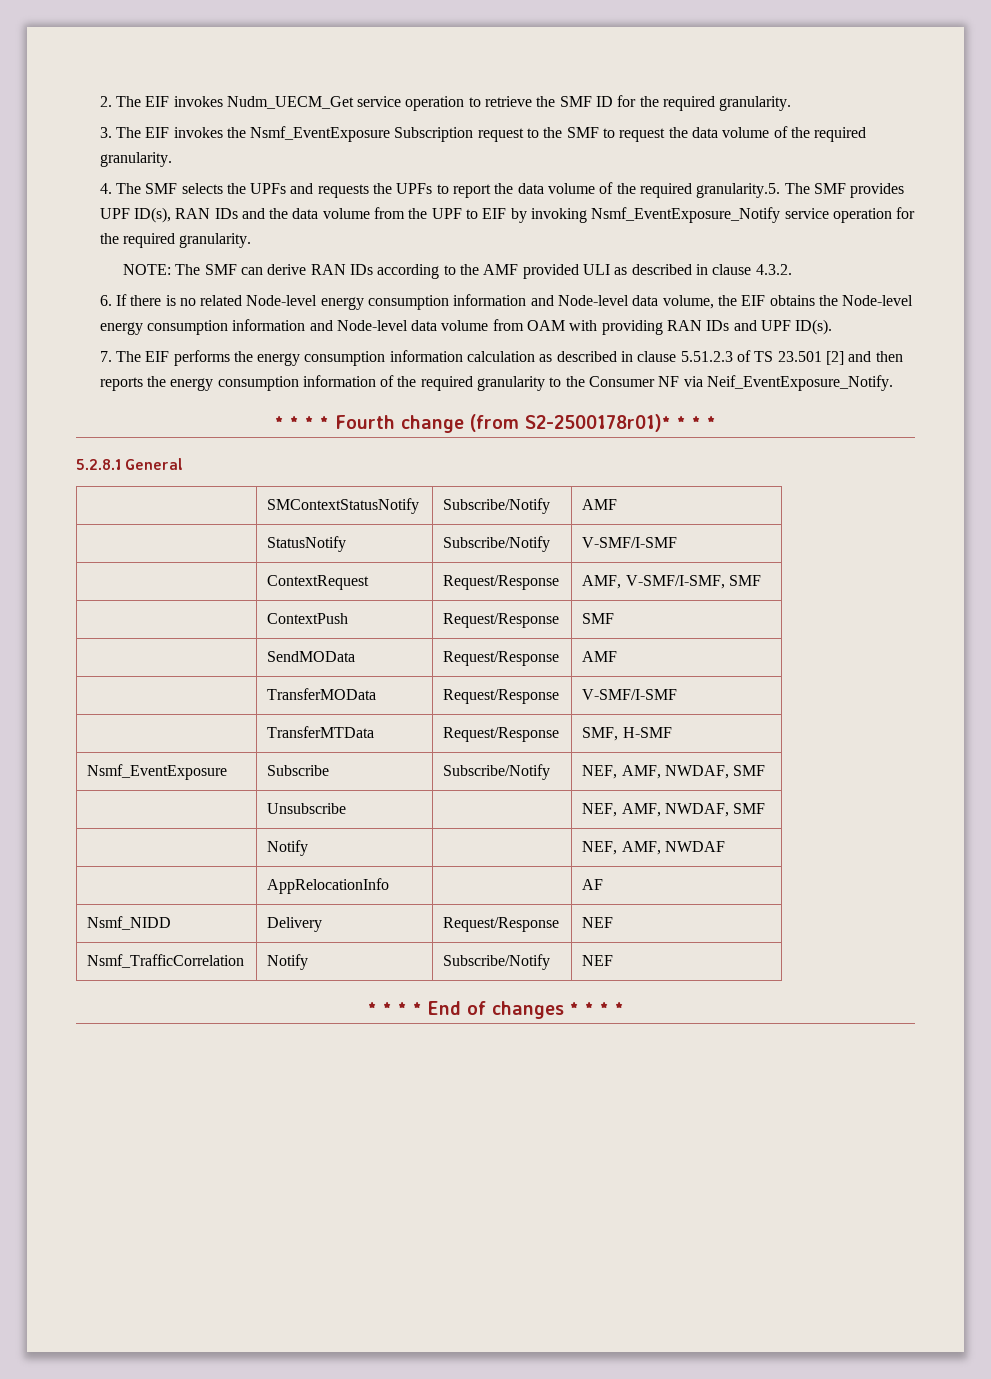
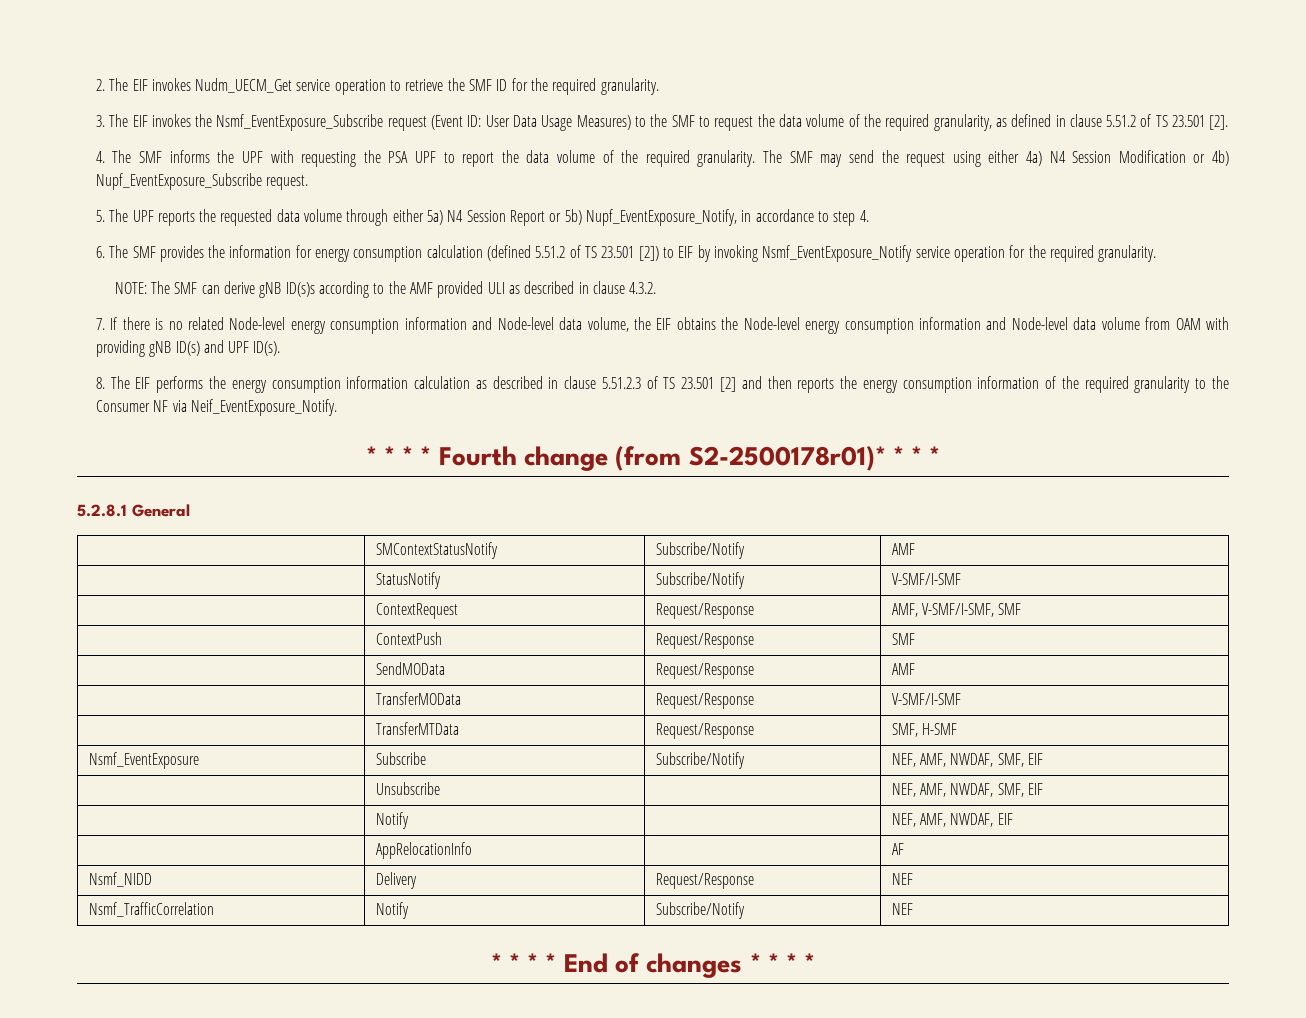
- 3. The EIF invokes the Nsmf_EventExposure Subscription request to the SMF to request the data volume of the required granularity.
- 4. The SMF selects the UPFs and requests the UPFs to report the data volume of the required granularity.5. The SMF provides UPF ID(s), RAN IDs and the data volume from the UPF to EIF by invoking Nsmf_EventExposure_Notify service operation for the required granularity.
+ 3. The EIF invokes the Nsmf_EventExposure_Subscribe request (Event ID: User Data Usage Measures) to the SMF to request the data volume of the required granularity, as defined in clause 5.51.2 of TS 23.501 [2].
+ 4. The SMF informs the UPF with requesting the PSA UPF to report the data volume of the required granularity. The SMF may send the request using either 4a) N4 Session Modification or 4b) Nupf_EventExposure_Subscribe request.
+ 5. The UPF reports the requested data volume through either 5a) N4 Session Report or 5b) Nupf_EventExposure_Notify, in accordance to step 4.
+ 6. The SMF provides the information for energy consumption calculation (defined 5.51.2 of TS 23.501 [2]) to EIF by invoking Nsmf_EventExposure_Notify service operation for the required granularity.
- NOTE: The SMF can derive RAN IDs according to the AMF provided ULI as described in clause 4.3.2.
+ NOTE: The SMF can derive gNB ID(s)s according to the AMF provided ULI as described in clause 4.3.2.
- 6. If there is no related Node-level energy consumption information and Node-level data volume, the EIF obtains the Node-level energy consumption information and Node-level data volume from OAM with providing RAN IDs and UPF ID(s).
+ 7. If there is no related Node-level energy consumption information and Node-level data volume, the EIF obtains the Node-level energy consumption information and Node-level data volume from OAM with providing gNB ID(s) and UPF ID(s).
- 7. The EIF performs the energy consumption information calculation as described in clause 5.51.2.3 of TS 23.501 [2] and then reports the energy consumption information of the required granularity to the Consumer NF via Neif_EventExposure_Notify.
+ 8. The EIF performs the energy consumption information calculation as described in clause 5.51.2.3 of TS 23.501 [2] and then reports the energy consumption information of the required granularity to the Consumer NF via Neif_EventExposure_Notify.
- Nsmf_EventExposure | Subscribe | Subscribe/Notify | NEF, AMF, NWDAF, SMF
+ Nsmf_EventExposure | Subscribe | Subscribe/Notify | NEF, AMF, NWDAF, SMF, EIF
- | Unsubscribe | | NEF, AMF, NWDAF, SMF
+ | Unsubscribe | | NEF, AMF, NWDAF, SMF, EIF
- | Notify | | NEF, AMF, NWDAF
+ | Notify | | NEF, AMF, NWDAF, EIF

